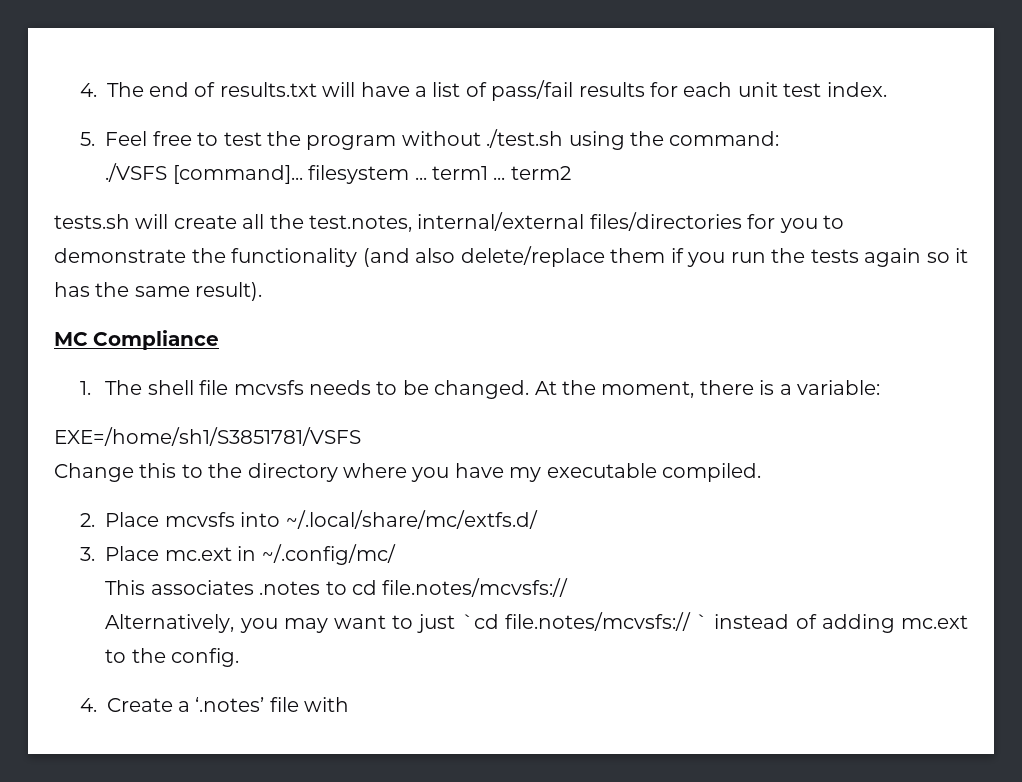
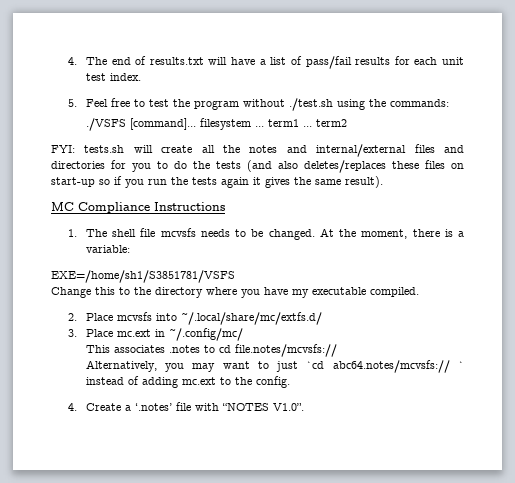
- 5. Feel free to test the program without ./test.sh using the command:
+ 5. Feel free to test the program without ./test.sh using the commands:
- tests.sh will create all the test.notes, internal/external files/directories for you to demonstrate the functionality (and also delete/replace them if you run the tests again so it has the same result).
+ FYI: tests.sh will create all the notes and internal/external files and directories for you to do the tests (and also deletes/replaces these files on start-up so if you run the tests again it gives the same result).
- MC Compliance
+ MC Compliance Instructions
- Alternatively, you may want to just `cd file.notes/mcvsfs:// ` instead of adding mc.ext to the config.
+ Alternatively, you may want to just `cd abc64.notes/mcvsfs:// ` instead of adding mc.ext to the config.
- 4. Create a ‘.notes’ file with
+ 4. Create a ‘.notes’ file with “NOTES V1.0”.

